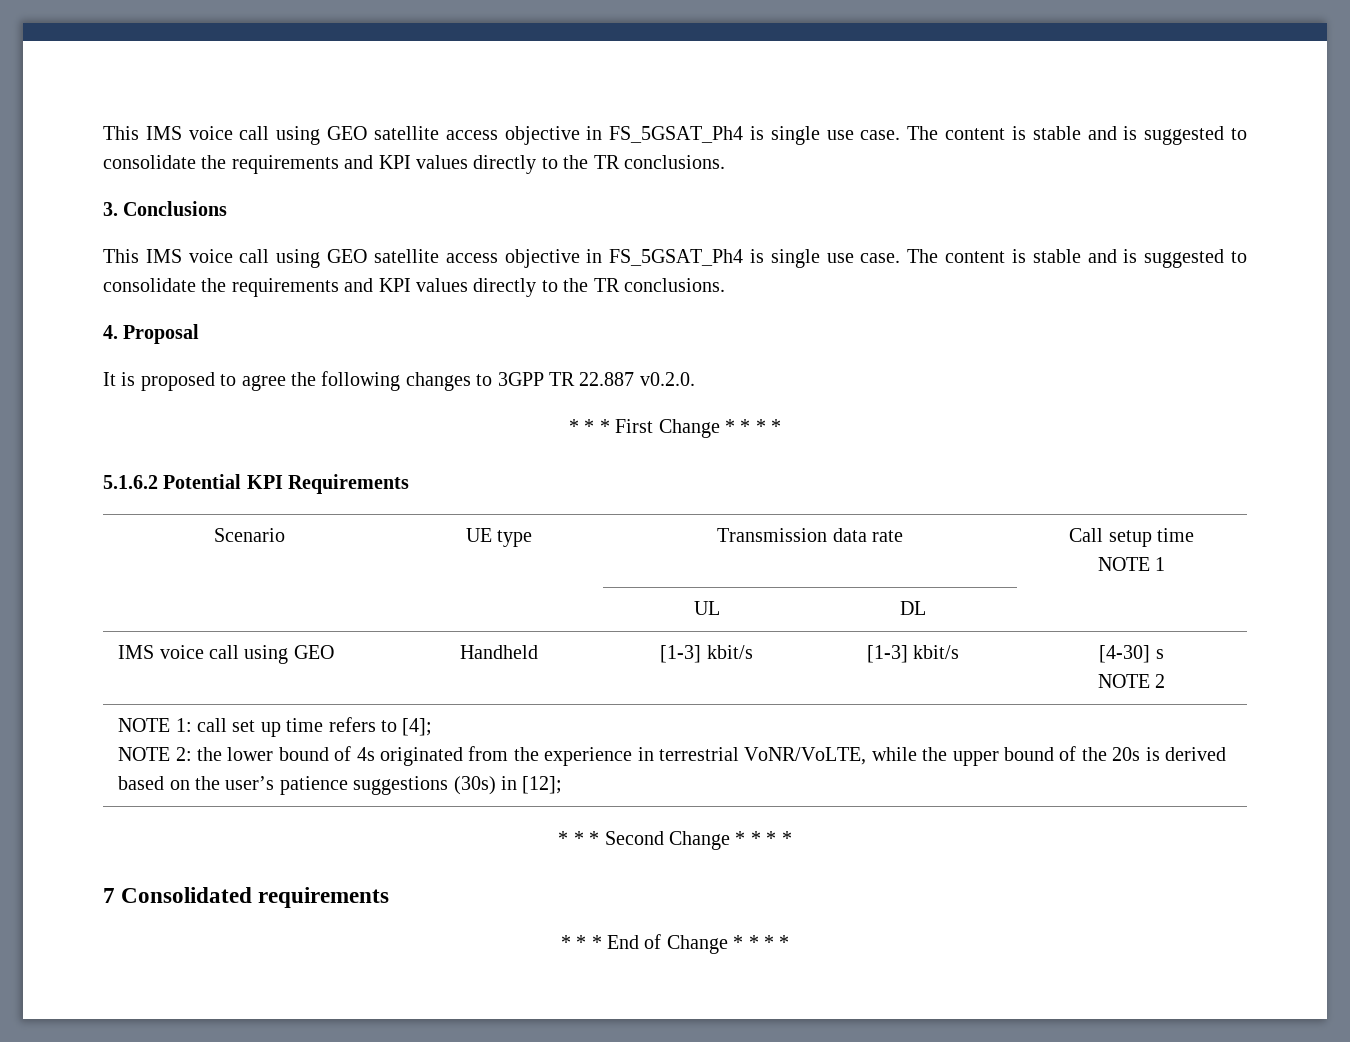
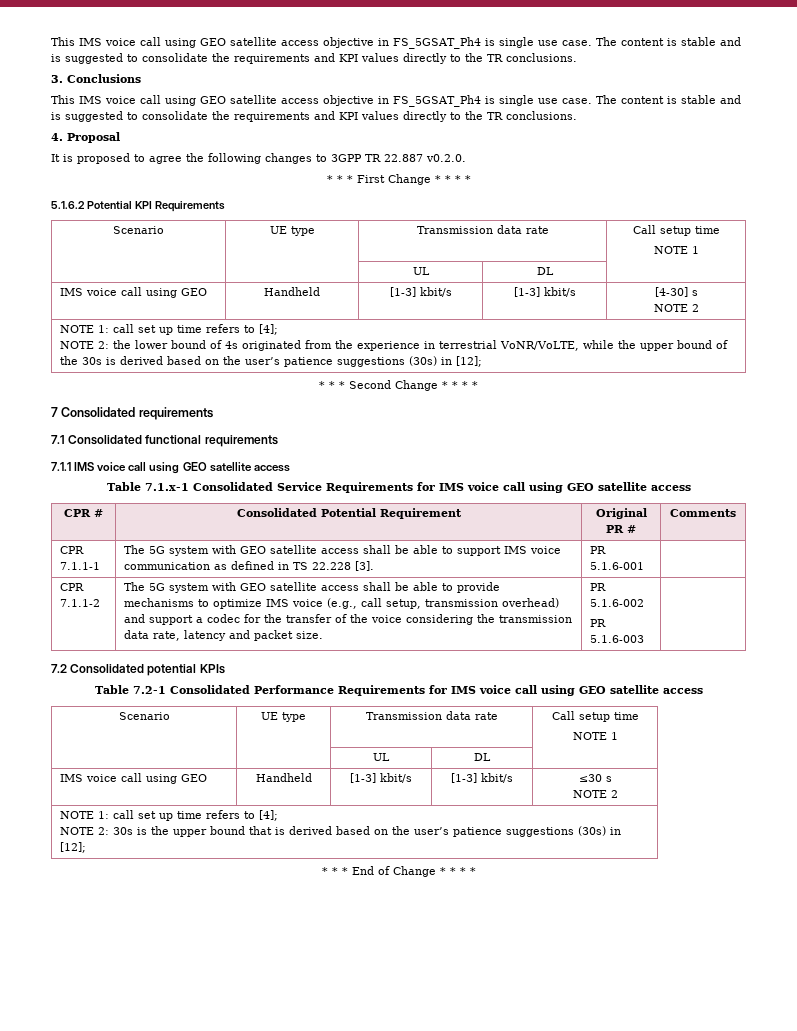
- NOTE 2: the lower bound of 4s originated from the experience in terrestrial VoNR/VoLTE, while the upper bound of the 20s is derived based on the user’s patience suggestions (30s) in [12];
+ NOTE 2: the lower bound of 4s originated from the experience in terrestrial VoNR/VoLTE, while the upper bound of the 30s is derived based on the user’s patience suggestions (30s) in [12];
+ 7.1 Consolidated functional requirements
+ 7.1.1 IMS voice call using GEO satellite access
+ Table 7.1.x-1 Consolidated Service Requirements for IMS voice call using GEO satellite access
+ CPR # | Consolidated Potential Requirement | Original PR # | Comments
+ CPR 7.1.1-1 | The 5G system with GEO satellite access shall be able to support IMS voice communication as defined in TS 22.228 [3]. | PR 5.1.6-001 |
+ CPR 7.1.1-2 | The 5G system with GEO satellite access shall be able to provide mechanisms to optimize IMS voice (e.g., call setup, transmission overhead) and support a codec for the transfer of the voice considering the transmission data rate, latency and packet size. | PR 5.1.6-002
+ PR 5.1.6-003 |
+ 7.2 Consolidated potential KPIs
+ Table 7.2-1 Consolidated Performance Requirements for IMS voice call using GEO satellite access
+ Scenario | UE type | Transmission data rate | Call setup time
+ NOTE 1
+ | | UL | DL |
+ IMS voice call using GEO | Handheld | [1-3] kbit/s | [1-3] kbit/s | ≤30 s
+ NOTE 2
+ NOTE 1: call set up time refers to [4];
+ NOTE 2: 30s is the upper bound that is derived based on the user’s patience suggestions (30s) in [12];

